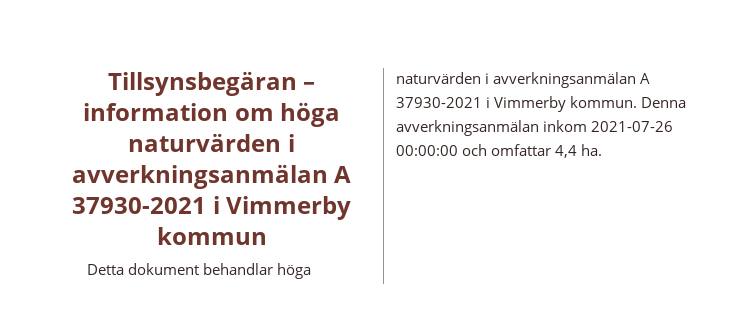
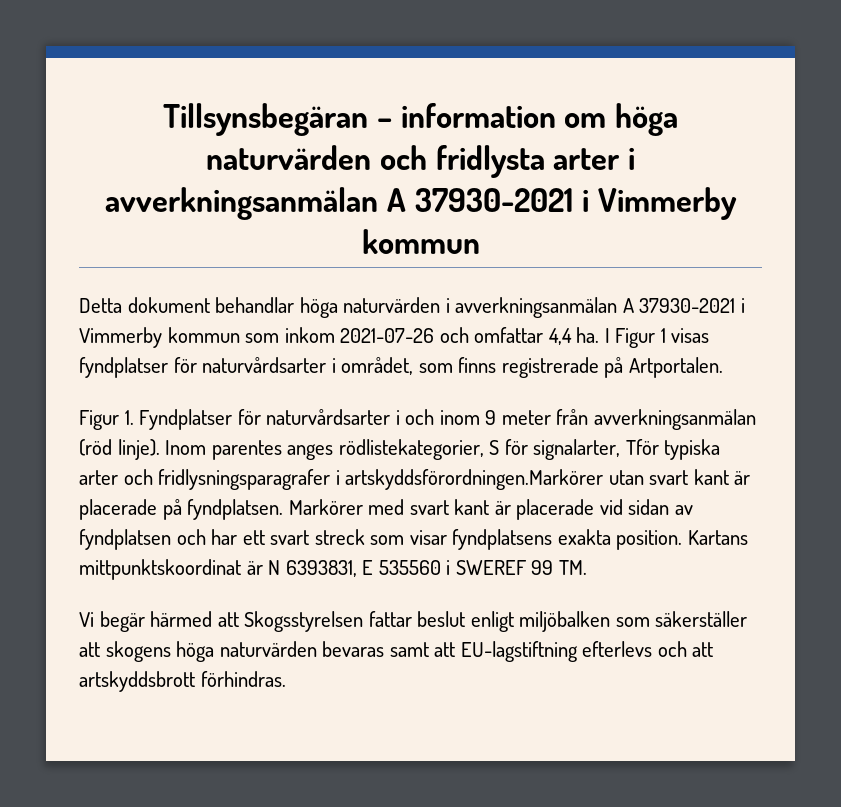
- Tillsynsbegäran – information om höga naturvärden i avverkningsanmälan A 37930-2021 i Vimmerby kommun
+ Tillsynsbegäran – information om höga naturvärden och fridlysta arter i avverkningsanmälan A 37930-2021 i Vimmerby kommun
- Detta dokument behandlar höga naturvärden i avverkningsanmälan A 37930-2021 i Vimmerby kommun. Denna avverkningsanmälan inkom 2021-07-26 00:00:00 och omfattar 4,4 ha.
+ Detta dokument behandlar höga naturvärden i avverkningsanmälan A 37930-2021 i Vimmerby kommun som inkom 2021-07-26 och omfattar 4,4 ha.
+ I Figur 1 visas fyndplatser för naturvårdsarter i området, som finns registrerade på Artportalen.
+ Figur 1. Fyndplatser för naturvårdsarter i och inom 9 meter från avverkningsanmälan (röd linje). Inom parentes anges rödlistekategorier, S för signalarter, Tför typiska arter och fridlysningsparagrafer i artskyddsförordningen.Markörer utan svart kant är placerade på fyndplatsen. Markörer med svart kant är placerade vid sidan av fyndplatsen och har ett svart streck som visar fyndplatsens exakta position. Kartans mittpunktskoordinat är N 6393831, E 535560 i SWEREF 99 TM.
+ Vi begär härmed att Skogsstyrelsen fattar beslut enligt miljöbalken som säkerställer att skogens höga naturvärden bevaras samt att EU-lagstiftning efterlevs och att artskyddsbrott förhindras.

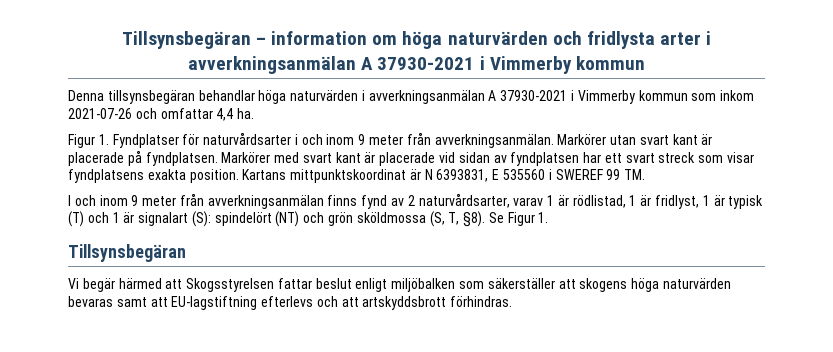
- Detta dokument behandlar höga naturvärden i avverkningsanmälan A 37930-2021 i Vimmerby kommun som inkom 2021-07-26 och omfattar 4,4 ha. I Figur 1 visas fyndplatser för naturvårdsarter i området, som finns registrerade på Artportalen.
+ Denna tillsynsbegäran behandlar höga naturvärden i avverkningsanmälan A 37930-2021 i Vimmerby kommun som inkom 2021-07-26 och omfattar 4,4 ha.
- Figur 1. Fyndplatser för naturvårdsarter i och inom 9 meter från avverkningsanmälan (röd linje). Inom parentes anges rödlistekategorier, S för signalarter, Tför typiska arter och fridlysningsparagrafer i artskyddsförordningen.Markörer utan svart kant är placerade på fyndplatsen.
+ Figur 1. Fyndplatser för naturvårdsarter i och inom 9 meter från avverkningsanmälan. Markörer utan svart kant är placerade på fyndplatsen.
- Markörer med svart kant är placerade vid sidan av fyndplatsen och har ett svart streck som visar fyndplatsens exakta position.
+ Markörer med svart kant är placerade vid sidan av fyndplatsen har ett svart streck som visar fyndplatsens exakta position.
+ I och inom 9 meter från avverkningsanmälan finns fynd av 2 naturvårdsarter, varav 1 är rödlistad, 1 är fridlyst, 1 är typisk (T) och 1 är signalart (S): spindelört (NT) och grön sköldmossa (S, T, §8). Se Figur 1.
+ Tillsynsbegäran

